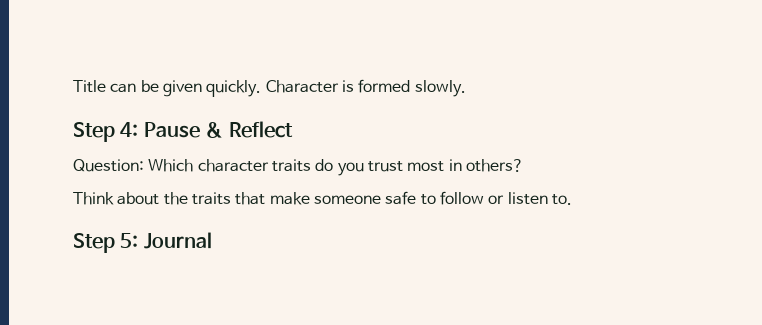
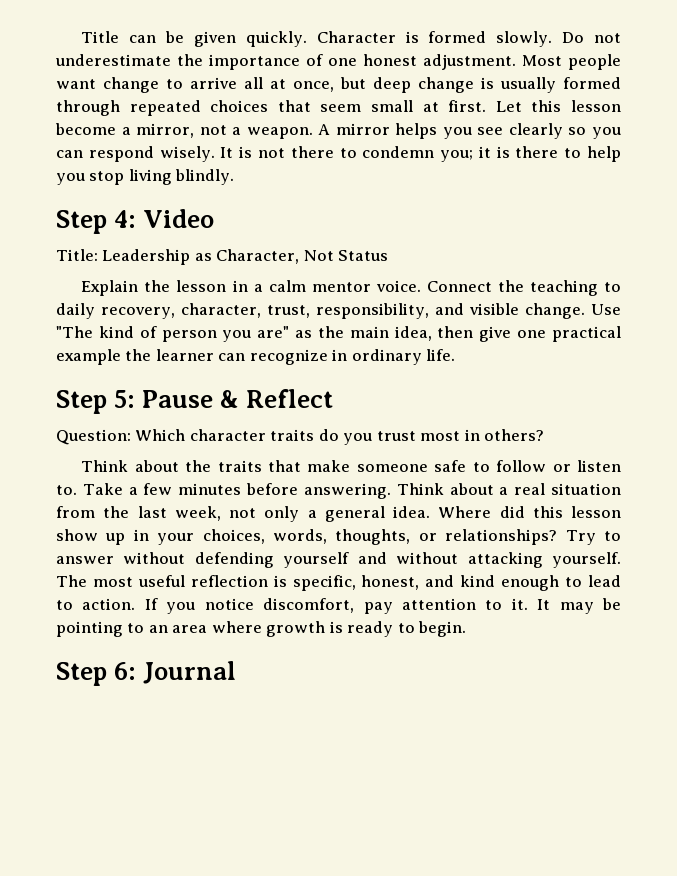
- Character is formed slowly.
- Step 4: Pause & Reflect
+ Character is formed slowly. Do not underestimate the importance of one honest adjustment. Most people want change to arrive all at once, but deep change is usually formed through repeated choices that seem small at first. Let this lesson become a mirror, not a weapon. A mirror helps you see clearly so you can respond wisely. It is not there to condemn you; it is there to help you stop living blindly.
+ Step 4: Video
+ Title: Leadership as Character, Not Status
+ Explain the lesson in a calm mentor voice. Connect the teaching to daily recovery, character, trust, responsibility, and visible change. Use "The kind of person you are" as the main idea, then give one practical example the learner can recognize in ordinary life.
+ Step 5: Pause & Reflect
- Think about the traits that make someone safe to follow or listen to.
- Step 5: Journal
+ Think about the traits that make someone safe to follow or listen to. Take a few minutes before answering. Think about a real situation from the last week, not only a general idea. Where did this lesson show up in your choices, words, thoughts, or relationships? Try to answer without defending yourself and without attacking yourself. The most useful reflection is specific, honest, and kind enough to lead to action. If you notice discomfort, pay attention to it. It may be pointing to an area where growth is ready to begin.
+ Step 6: Journal

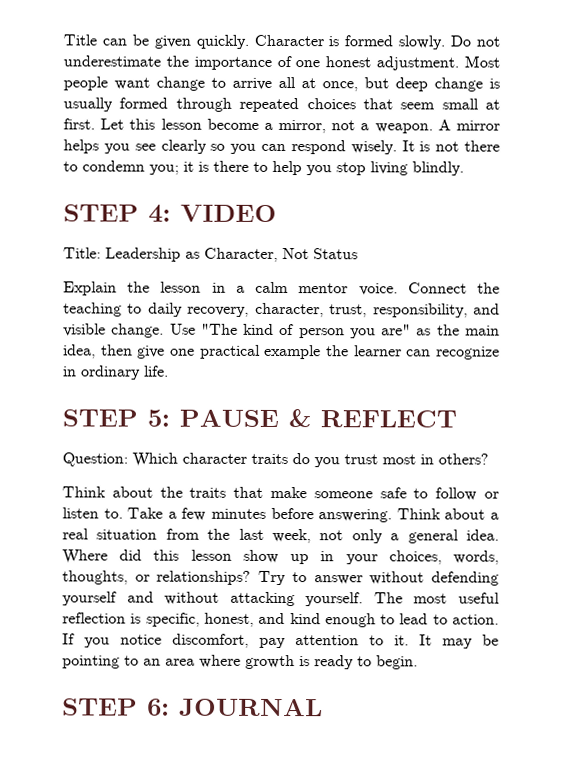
- Step 4: Video
+ STEP 4: VIDEO
- Step 5: Pause & Reflect
+ STEP 5: PAUSE & REFLECT
- Step 6: Journal
+ STEP 6: JOURNAL

